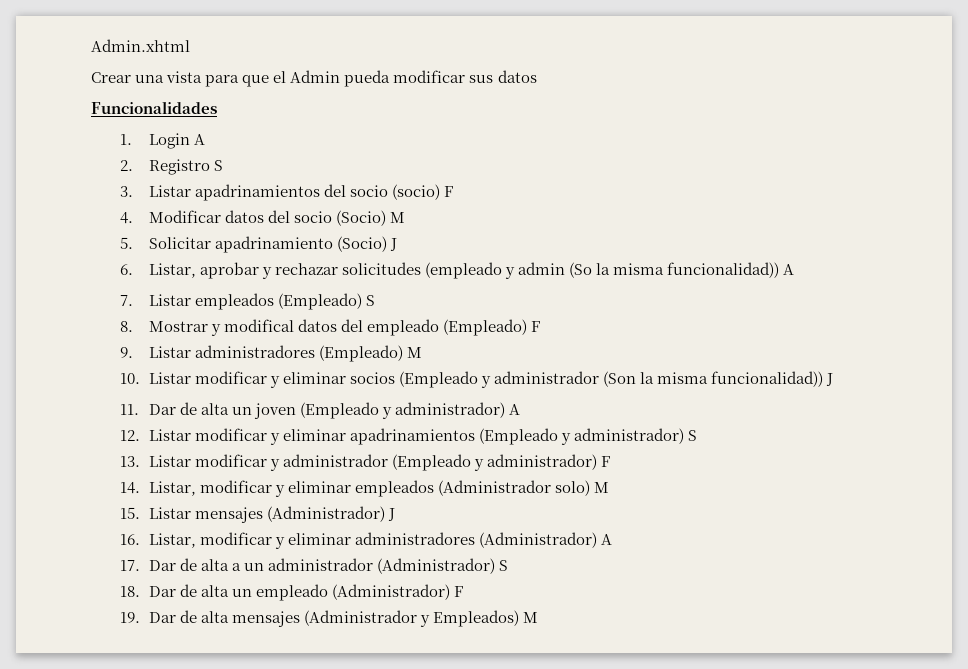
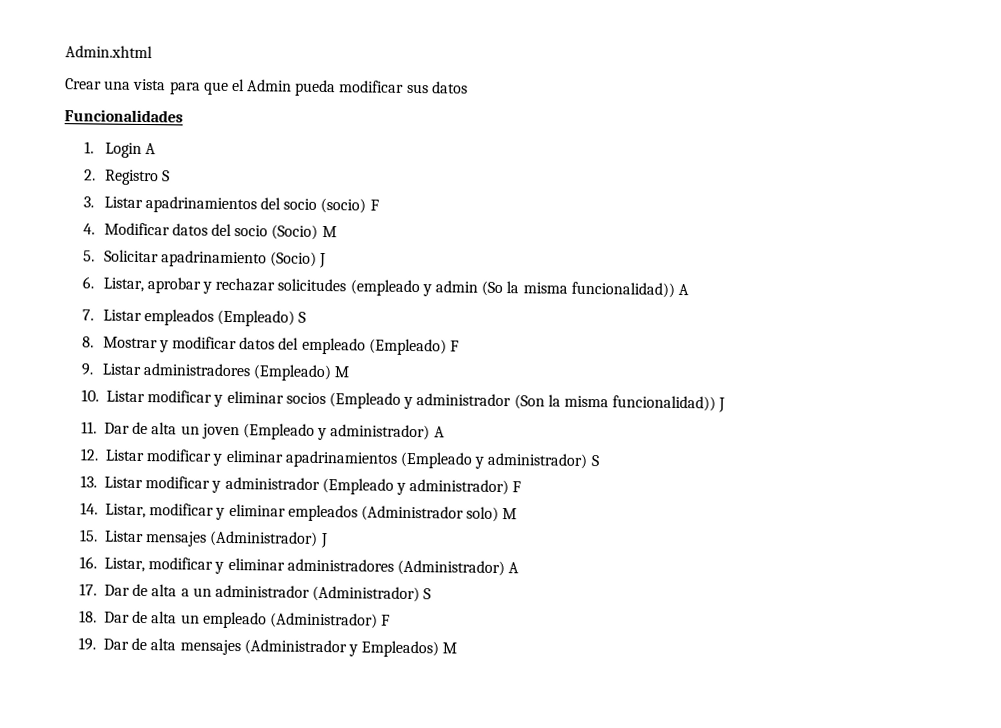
- 8. Mostrar y modifical datos del empleado (Empleado) F
+ 8. Mostrar y modificar datos del empleado (Empleado) F

